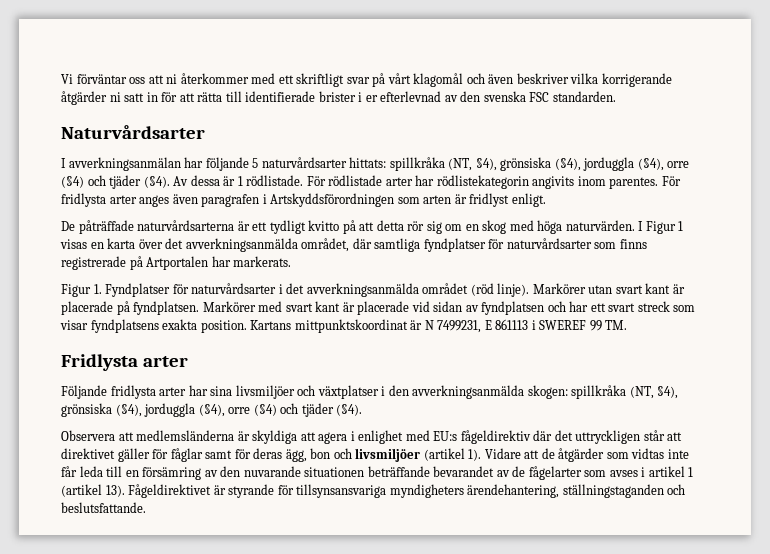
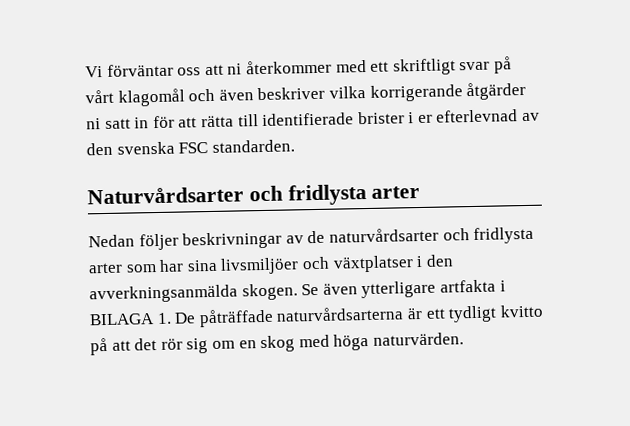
- Naturvårdsarter
- I avverkningsanmälan har följande 5 naturvårdsarter hittats: spillkråka (NT, §4), grönsiska (§4), jorduggla (§4), orre (§4) och tjäder (§4). Av dessa är 1 rödlistade. För rödlistade arter har rödlistekategorin angivits inom parentes. För fridlysta arter anges även paragrafen i Artskyddsförordningen som arten är fridlyst enligt.
- De påträffade naturvårdsarterna är ett tydligt kvitto på att detta rör sig om en skog med höga naturvärden. I Figur 1 visas en karta över det avverkningsanmälda området, där samtliga fyndplatser för naturvårdsarter som finns registrerade på Artportalen har markerats.
- Figur 1. Fyndplatser för naturvårdsarter i det avverkningsanmälda området (röd linje). Markörer utan svart kant är placerade på fyndplatsen. Markörer med svart kant är placerade vid sidan av fyndplatsen och har ett svart streck som visar fyndplatsens exakta position. Kartans mittpunktskoordinat är N 7499231, E 861113 i SWEREF 99 TM.
- Fridlysta arter
- Följande fridlysta arter har sina livsmiljöer och växtplatser i den avverkningsanmälda skogen: spillkråka (NT, §4), grönsiska (§4), jorduggla (§4), orre (§4) och tjäder (§4).
- Observera att medlemsländerna är skyldiga att agera i enlighet med EU:s fågeldirektiv där det uttryckligen står att direktivet gäller för fåglar samt för deras ägg, bon och livsmiljöer (artikel 1). Vidare att de åtgärder som vidtas inte får leda till en försämring av den nuvarande situationen beträffande bevarandet av de fågelarter som avses i artikel 1 (artikel 13). Fågeldirektivet är styrande för tillsynsansvariga myndigheters ärendehantering, ställningstaganden och beslutsfattande.
+ Naturvårdsarter och fridlysta arter
+ Nedan följer beskrivningar av de naturvårdsarter och fridlysta arter som har sina livsmiljöer och växtplatser i den avverkningsanmälda skogen. Se även ytterligare artfakta i BILAGA 1. De påträffade naturvårdsarterna är ett tydligt kvitto på att det rör sig om en skog med höga naturvärden.

